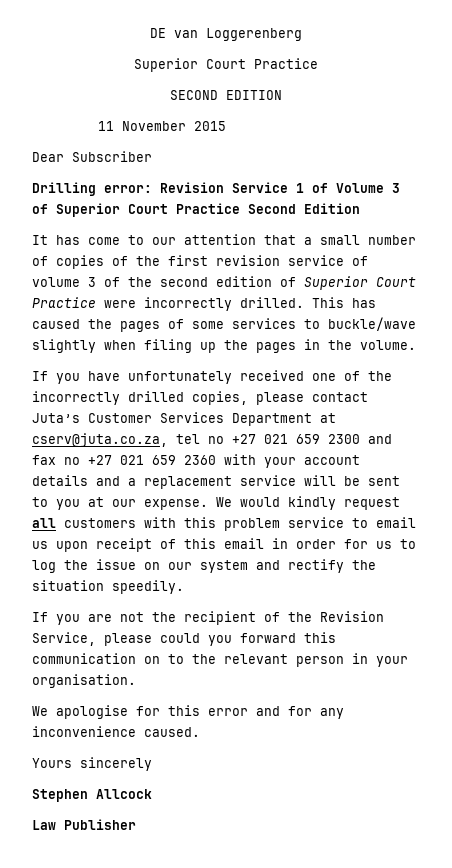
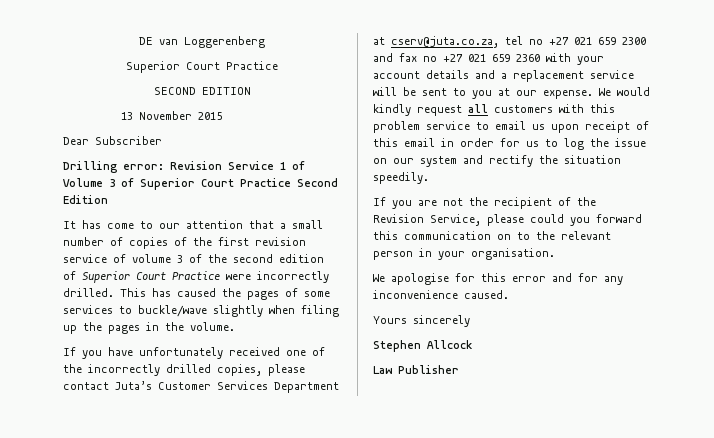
- 11 November 2015
+ 13 November 2015

